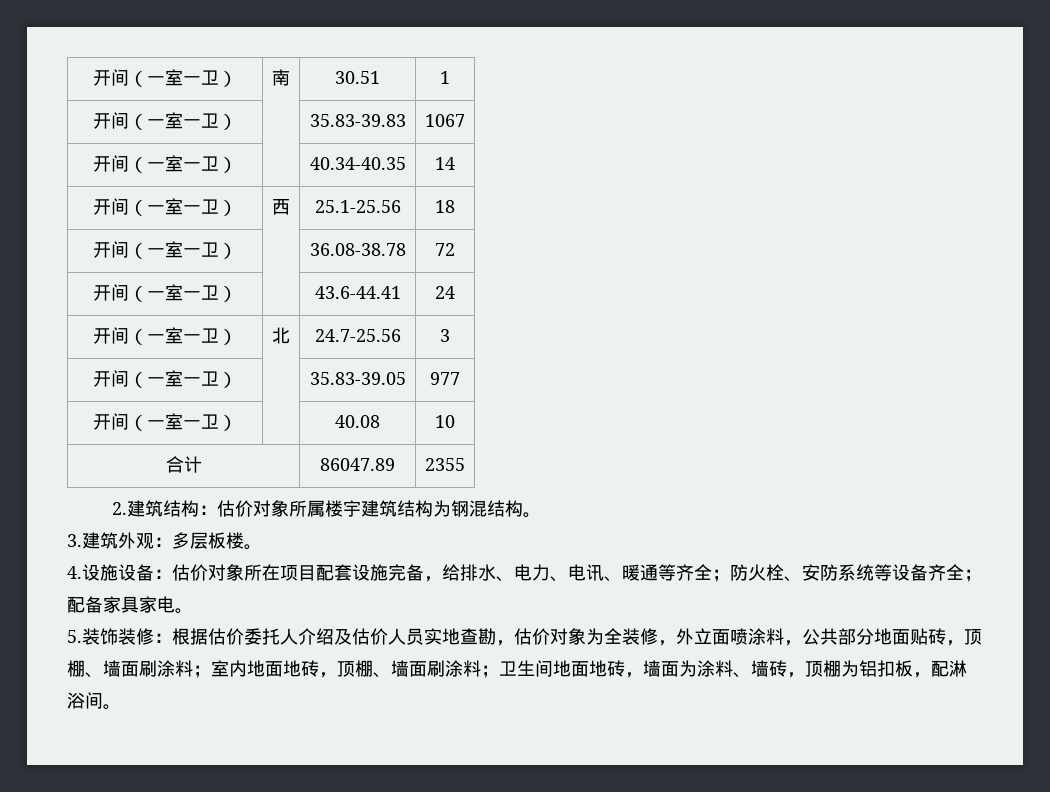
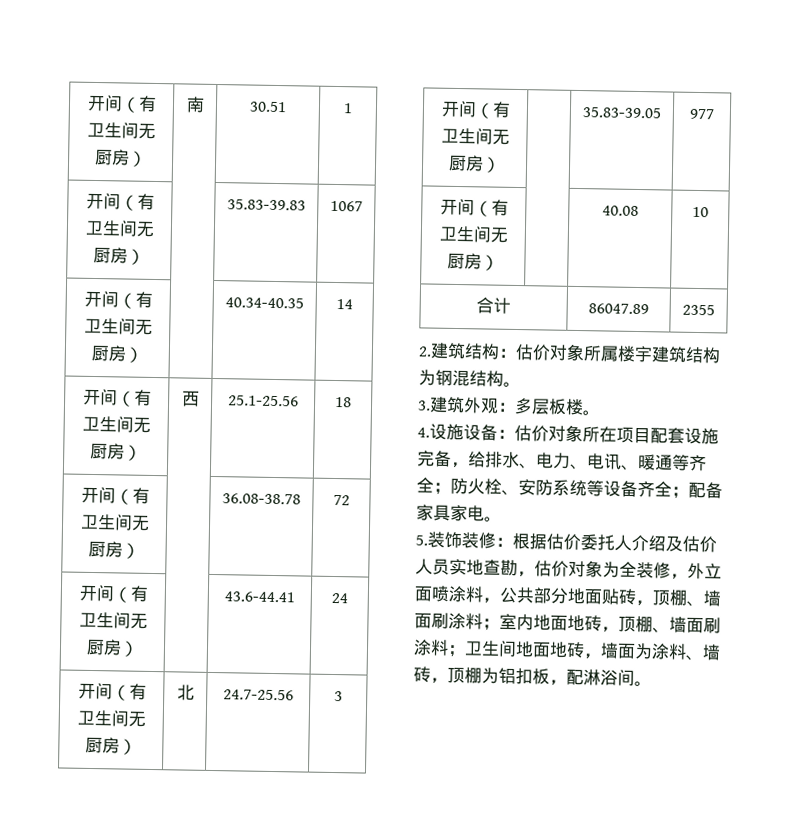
- 开间（一室一卫） | 南 | 30.51 | 1
+ 开间（有卫生间无厨房） | 南 | 30.51 | 1
- 开间（一室一卫） | | 35.83-39.83 | 1067
+ 开间（有卫生间无厨房） | | 35.83-39.83 | 1067
- 开间（一室一卫） | | 40.34-40.35 | 14
+ 开间（有卫生间无厨房） | | 40.34-40.35 | 14
- 开间（一室一卫） | 西 | 25.1-25.56 | 18
+ 开间（有卫生间无厨房） | 西 | 25.1-25.56 | 18
- 开间（一室一卫） | | 36.08-38.78 | 72
+ 开间（有卫生间无厨房） | | 36.08-38.78 | 72
- 开间（一室一卫） | | 43.6-44.41 | 24
+ 开间（有卫生间无厨房） | | 43.6-44.41 | 24
- 开间（一室一卫） | 北 | 24.7-25.56 | 3
+ 开间（有卫生间无厨房） | 北 | 24.7-25.56 | 3
- 开间（一室一卫） | | 35.83-39.05 | 977
+ 开间（有卫生间无厨房） | | 35.83-39.05 | 977
- 开间（一室一卫） | | 40.08 | 10
+ 开间（有卫生间无厨房） | | 40.08 | 10

